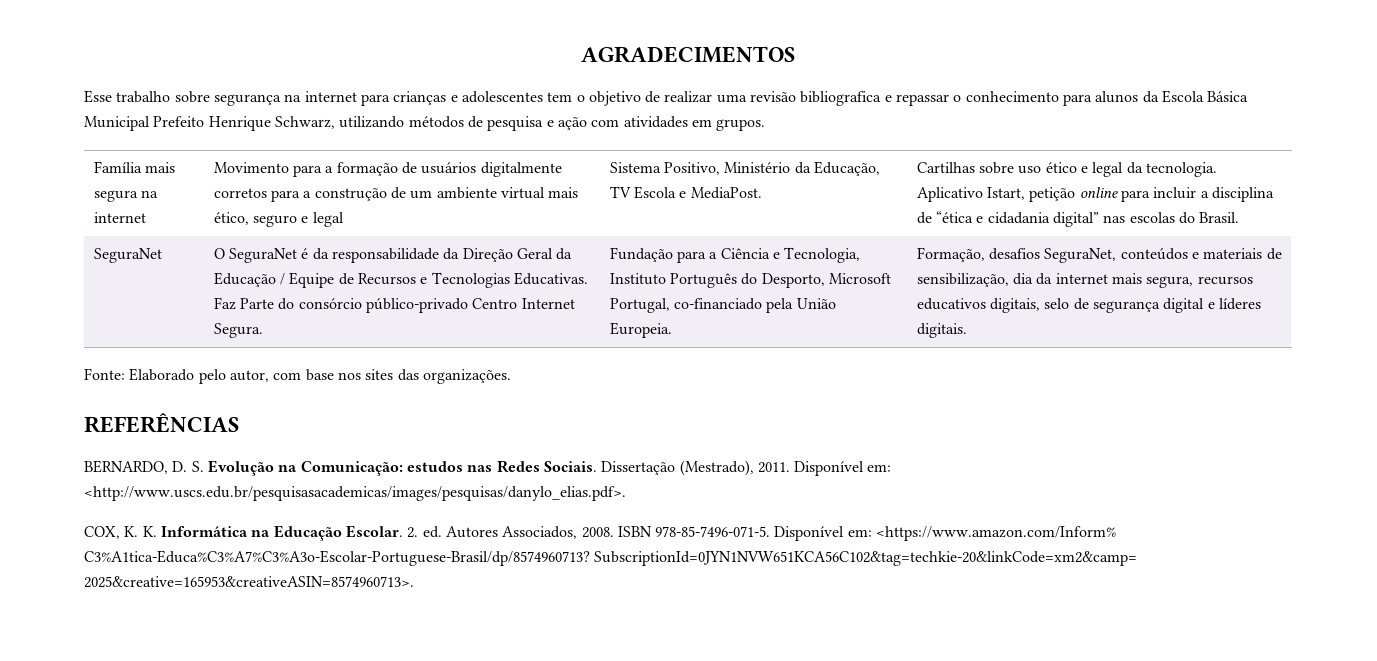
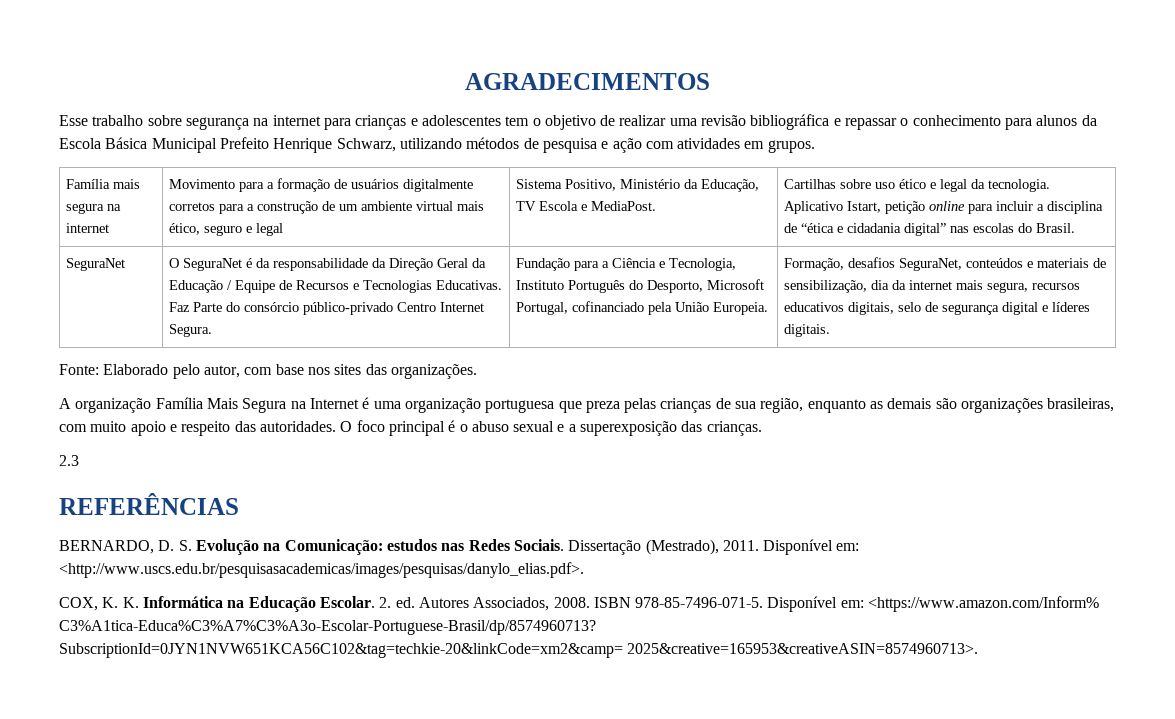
- Esse trabalho sobre segurança na internet para crianças e adolescentes tem o objetivo de realizar uma revisão bibliografica e repassar o conhecimento para alunos da Escola Básica Municipal Prefeito Henrique Schwarz, utilizando métodos de pesquisa e ação com atividades em grupos.
+ Esse trabalho sobre segurança na internet para crianças e adolescentes tem o objetivo de realizar uma revisão bibliográfica e repassar o conhecimento para alunos da Escola Básica Municipal Prefeito Henrique Schwarz, utilizando métodos de pesquisa e ação com atividades em grupos.
- Fundação para a Ciência e Tecnologia, Instituto Português do Desporto, Microsoft Portugal, co-financiado pela União Europeia.
+ Fundação para a Ciência e Tecnologia, Instituto Português do Desporto, Microsoft Portugal, cofinanciado pela União Europeia.
+ A organização Família Mais Segura na Internet é uma organização portuguesa que preza pelas crianças de sua região, enquanto as demais são organizações brasileiras, com muito apoio e respeito das autoridades. O foco principal é o abuso sexual e a superexposição das crianças.
+ 2.3

